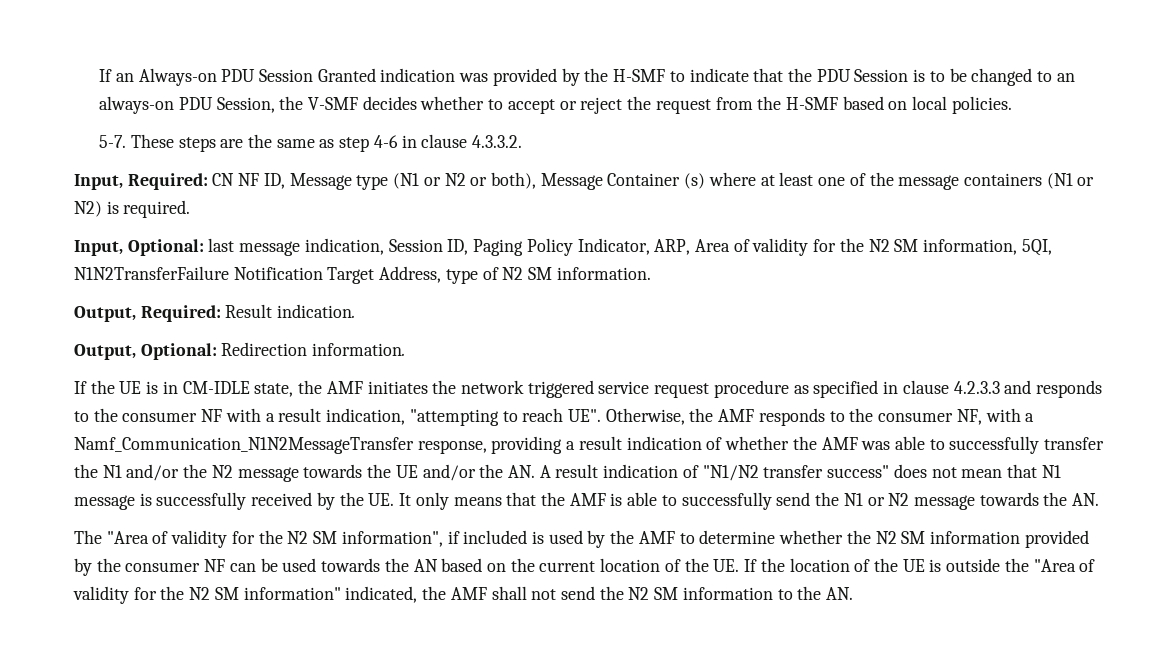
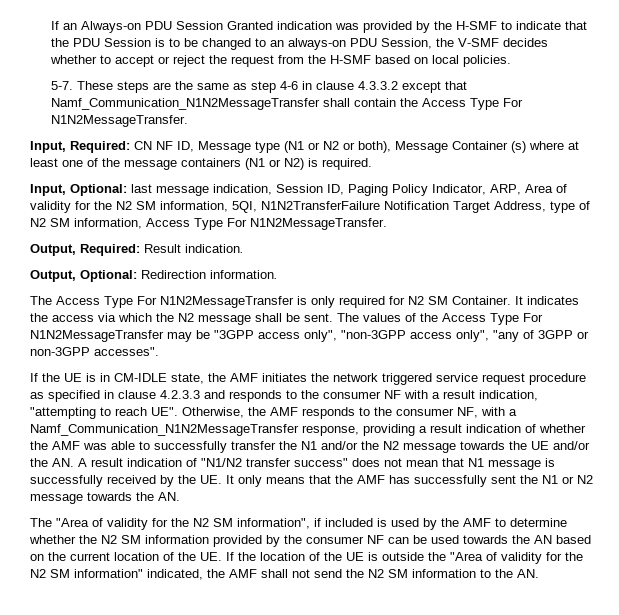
- These steps are the same as step 4-6 in clause 4.3.3.2.
+ These steps are the same as step 4-6 in clause 4.3.3.2 except that Namf_Communication_N1N2MessageTransfer shall contain the Access Type For N1N2MessageTransfer.
- Input, Optional: last message indication, Session ID, Paging Policy Indicator, ARP, Area of validity for the N2 SM information, 5QI, N1N2TransferFailure Notification Target Address, type of N2 SM information.
+ Input, Optional: last message indication, Session ID, Paging Policy Indicator, ARP, Area of validity for the N2 SM information, 5QI, N1N2TransferFailure Notification Target Address, type of N2 SM information, Access Type For N1N2MessageTransfer.
+ The Access Type For N1N2MessageTransfer is only required for N2 SM Container. It indicates the access via which the N2 message shall be sent. The values of the Access Type For N1N2MessageTransfer may be "3GPP access only", "non-3GPP access only", "any of 3GPP or non-3GPP accesses".
- If the UE is in CM-IDLE state, the AMF initiates the network triggered service request procedure as specified in clause 4.2.3.3 and responds to the consumer NF with a result indication, "attempting to reach UE". Otherwise, the AMF responds to the consumer NF, with a Namf_Communication_N1N2MessageTransfer response, providing a result indication of whether the AMF was able to successfully transfer the N1 and/or the N2 message towards the UE and/or the AN. A result indication of "N1/N2 transfer success" does not mean that N1 message is successfully received by the UE. It only means that the AMF is able to successfully send the N1 or N2 message towards the AN.
+ If the UE is in CM-IDLE state, the AMF initiates the network triggered service request procedure as specified in clause 4.2.3.3 and responds to the consumer NF with a result indication, "attempting to reach UE". Otherwise, the AMF responds to the consumer NF, with a Namf_Communication_N1N2MessageTransfer response, providing a result indication of whether the AMF was able to successfully transfer the N1 and/or the N2 message towards the UE and/or the AN. A result indication of "N1/N2 transfer success" does not mean that N1 message is successfully received by the UE. It only means that the AMF has successfully sent the N1 or N2 message towards the AN.

